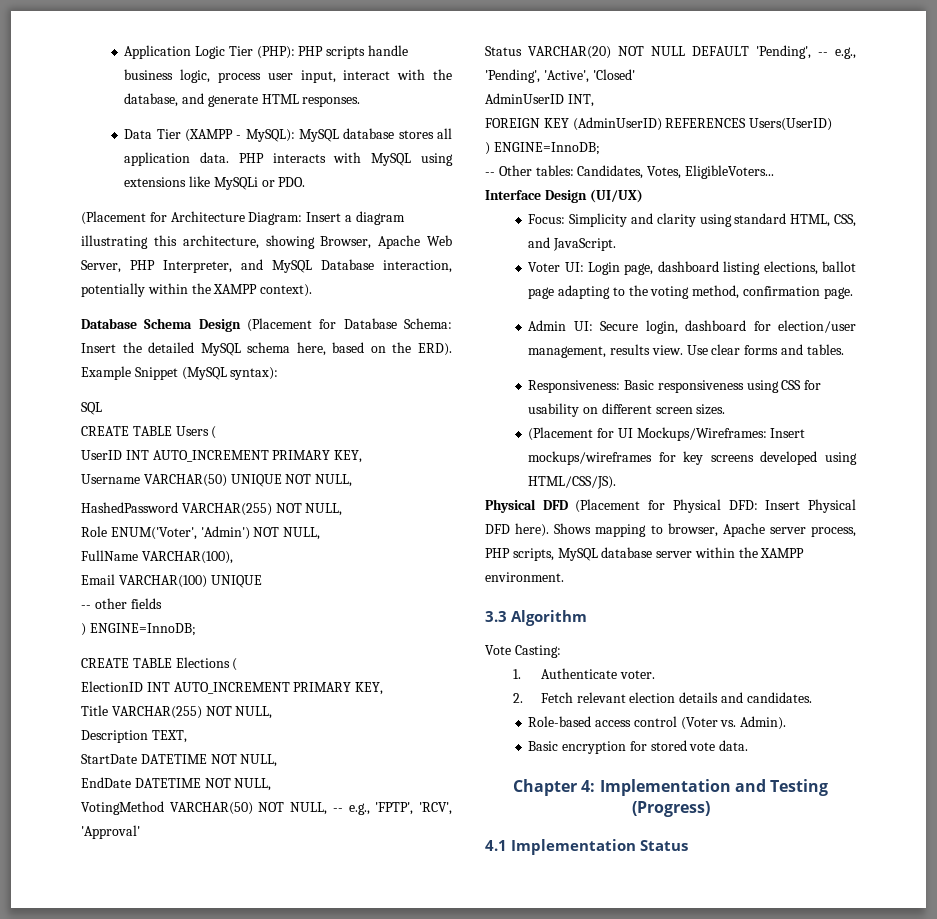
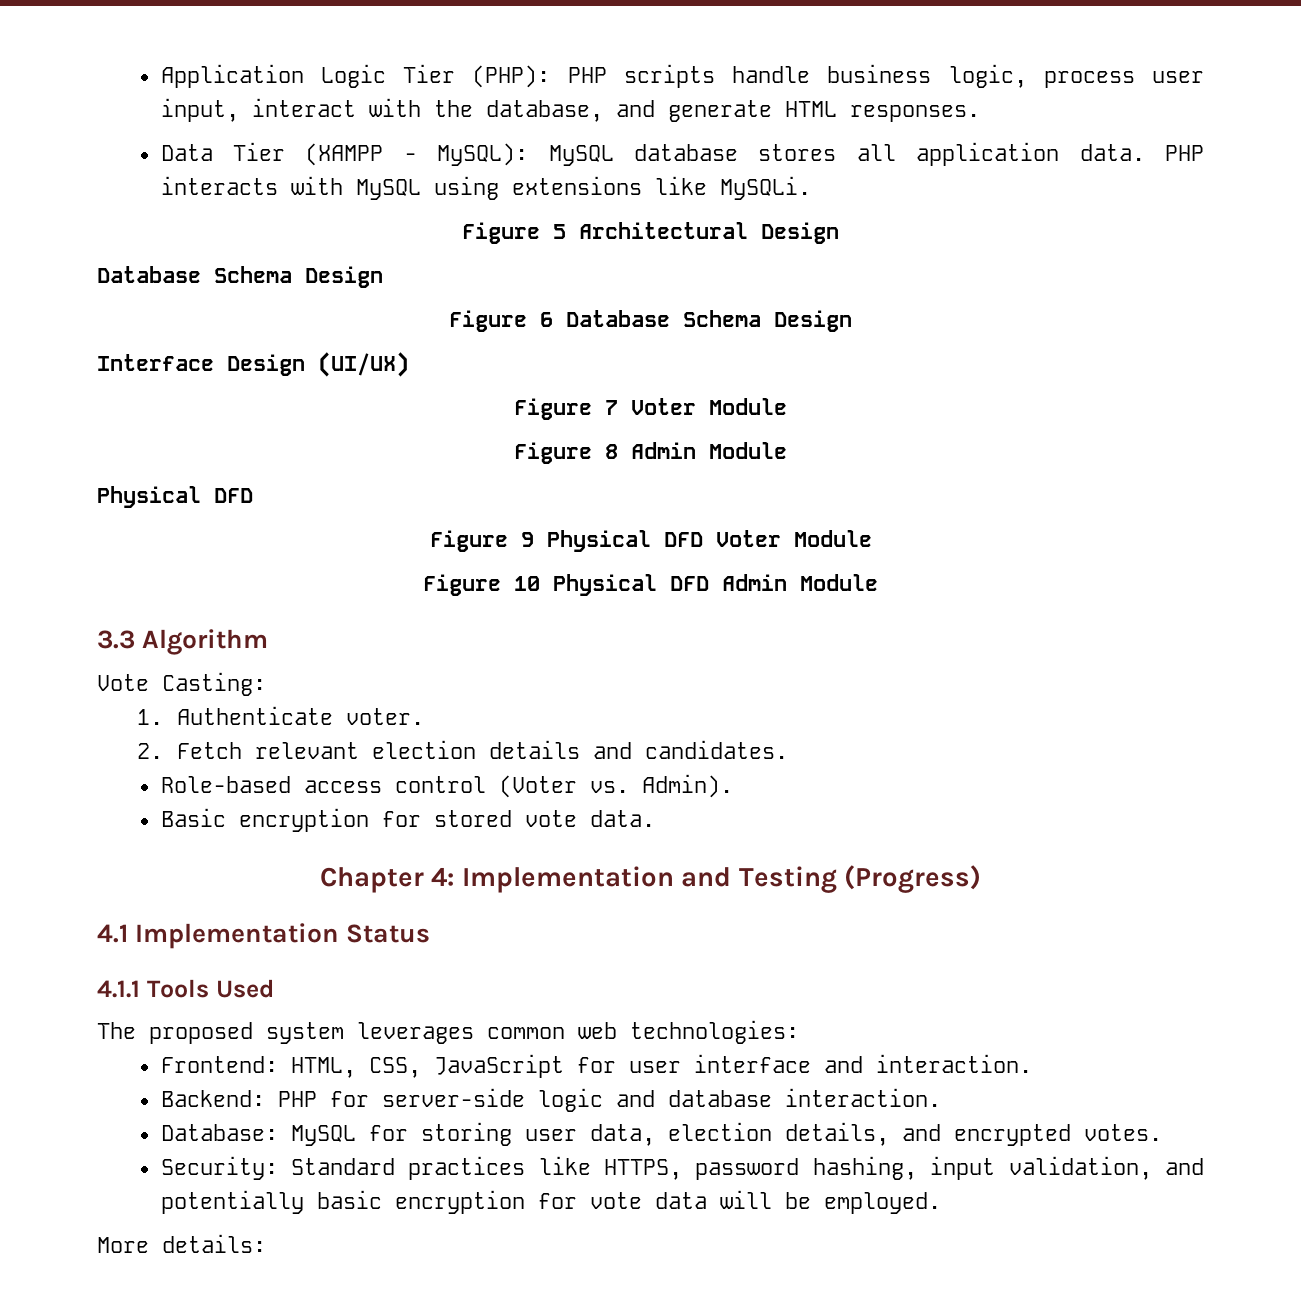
- PHP interacts with MySQL using extensions like MySQLi or PDO.
- (Placement for Architecture Diagram: Insert a diagram illustrating this architecture, showing Browser, Apache Web Server, PHP Interpreter, and MySQL Database interaction, potentially within the XAMPP context).
- Database Schema Design (Placement for Database Schema: Insert the detailed MySQL schema here, based on the ERD). Example Snippet (MySQL syntax):
- SQL
- CREATE TABLE Users (
- UserID INT AUTO_INCREMENT PRIMARY KEY,
- Username VARCHAR(50) UNIQUE NOT NULL,
- HashedPassword VARCHAR(255) NOT NULL,
- Role ENUM('Voter', 'Admin') NOT NULL,
- FullName VARCHAR(100),
- Email VARCHAR(100) UNIQUE
- -- other fields
- ) ENGINE=InnoDB;
- CREATE TABLE Elections (
- ElectionID INT AUTO_INCREMENT PRIMARY KEY,
- Title VARCHAR(255) NOT NULL,
- Description TEXT,
- StartDate DATETIME NOT NULL,
- EndDate DATETIME NOT NULL,
- VotingMethod VARCHAR(50) NOT NULL, -- e.g., 'FPTP', 'RCV', 'Approval'
- Status VARCHAR(20) NOT NULL DEFAULT 'Pending', -- e.g., 'Pending', 'Active', 'Closed'
- AdminUserID INT,
- FOREIGN KEY (AdminUserID) REFERENCES Users(UserID)
- ) ENGINE=InnoDB;
- -- Other tables: Candidates, Votes, EligibleVoters...
+ PHP interacts with MySQL using extensions like MySQLi.
+ Figure 5 Architectural Design
+ Database Schema Design
+ Figure 6 Database Schema Design
  Interface Design (UI/UX)
- Focus: Simplicity and clarity using standard HTML, CSS, and JavaScript.
- Voter UI: Login page, dashboard listing elections, ballot page adapting to the voting method, confirmation page.
- Admin UI: Secure login, dashboard for election/user management, results view. Use clear forms and tables.
- Responsiveness: Basic responsiveness using CSS for usability on different screen sizes.
- (Placement for UI Mockups/Wireframes: Insert mockups/wireframes for key screens developed using HTML/CSS/JS).
- Physical DFD (Placement for Physical DFD: Insert Physical DFD here). Shows mapping to browser, Apache server process, PHP scripts, MySQL database server within the XAMPP environment.
+ Figure 7 Voter Module
+ Figure 8 Admin Module
+ Physical DFD
+ Figure 9 Physical DFD Voter Module
+ Figure 10 Physical DFD Admin Module
+ 4.1.1 Tools Used
+ The proposed system leverages common web technologies:
+ Frontend: HTML, CSS, JavaScript for user interface and interaction.
+ Backend: PHP for server-side logic and database interaction.
+ Database: MySQL for storing user data, election details, and encrypted votes.
+ Security: Standard practices like HTTPS, password hashing, input validation, and potentially basic encryption for vote data will be employed.
+ More details:

